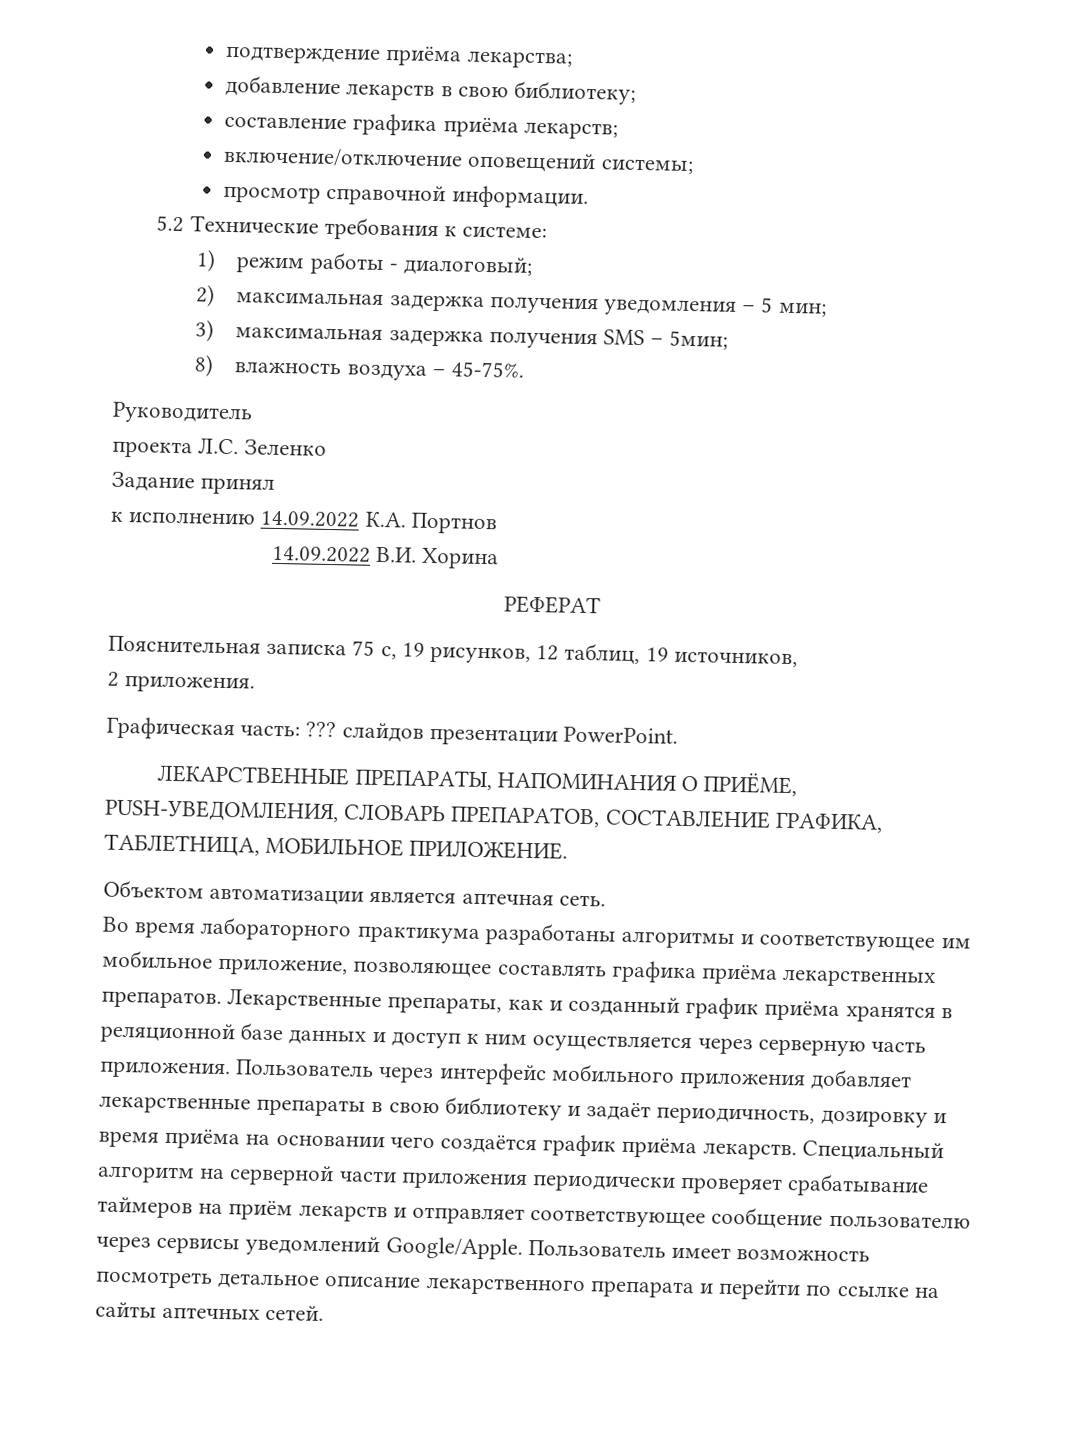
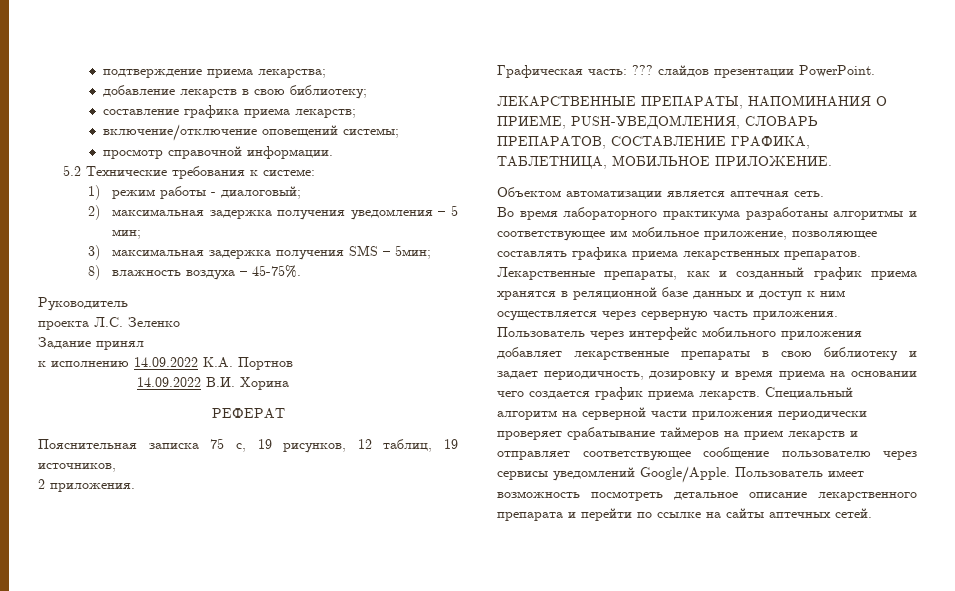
- подтверждение приёма лекарства;
+ подтверждение приема лекарства;
- составление графика приёма лекарств;
+ составление графика приема лекарств;
- ЛЕКАРСТВЕННЫЕ ПРЕПАРАТЫ, НАПОМИНАНИЯ О ПРИЁМЕ, PUSH-УВЕДОМЛЕНИЯ, СЛОВАРЬ ПРЕПАРАТОВ, СОСТАВЛЕНИЕ ГРАФИКА, ТАБЛЕТНИЦА, МОБИЛЬНОЕ ПРИЛОЖЕНИЕ.
+ ЛЕКАРСТВЕННЫЕ ПРЕПАРАТЫ, НАПОМИНАНИЯ О ПРИЕМЕ, PUSH-УВЕДОМЛЕНИЯ, СЛОВАРЬ ПРЕПАРАТОВ, СОСТАВЛЕНИЕ ГРАФИКА, ТАБЛЕТНИЦА, МОБИЛЬНОЕ ПРИЛОЖЕНИЕ.
- Во время лабораторного практикума разработаны алгоритмы и соответствующее им мобильное приложение, позволяющее составлять графика приёма лекарственных препаратов.
+ Во время лабораторного практикума разработаны алгоритмы и соответствующее им мобильное приложение, позволяющее составлять графика приема лекарственных препаратов.
- Лекарственные препараты, как и созданный график приёма хранятся в реляционной базе данных и доступ к ним осуществляется через серверную часть приложения.
+ Лекарственные препараты, как и созданный график приема хранятся в реляционной базе данных и доступ к ним осуществляется через серверную часть приложения.
- Пользователь через интерфейс мобильного приложения добавляет лекарственные препараты в свою библиотеку и задаёт периодичность, дозировку и время приёма на основании чего создаётся график приёма лекарств.
+ Пользователь через интерфейс мобильного приложения добавляет лекарственные препараты в свою библиотеку и задает периодичность, дозировку и время приема на основании чего создается график приема лекарств.
- Специальный алгоритм на серверной части приложения периодически проверяет срабатывание таймеров на приём лекарств и отправляет соответствующее сообщение пользователю через сервисы уведомлений Google/Apple.
+ Специальный алгоритм на серверной части приложения периодически проверяет срабатывание таймеров на прием лекарств и отправляет соответствующее сообщение пользователю через сервисы уведомлений Google/Apple.

